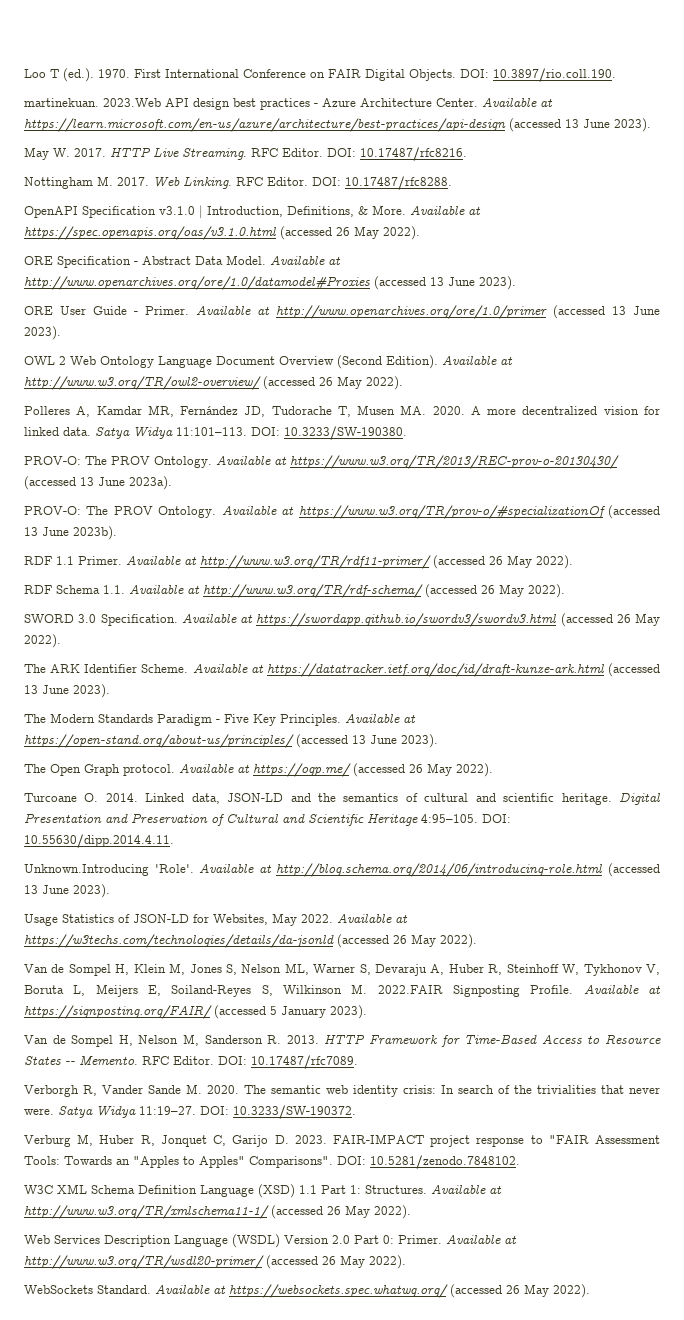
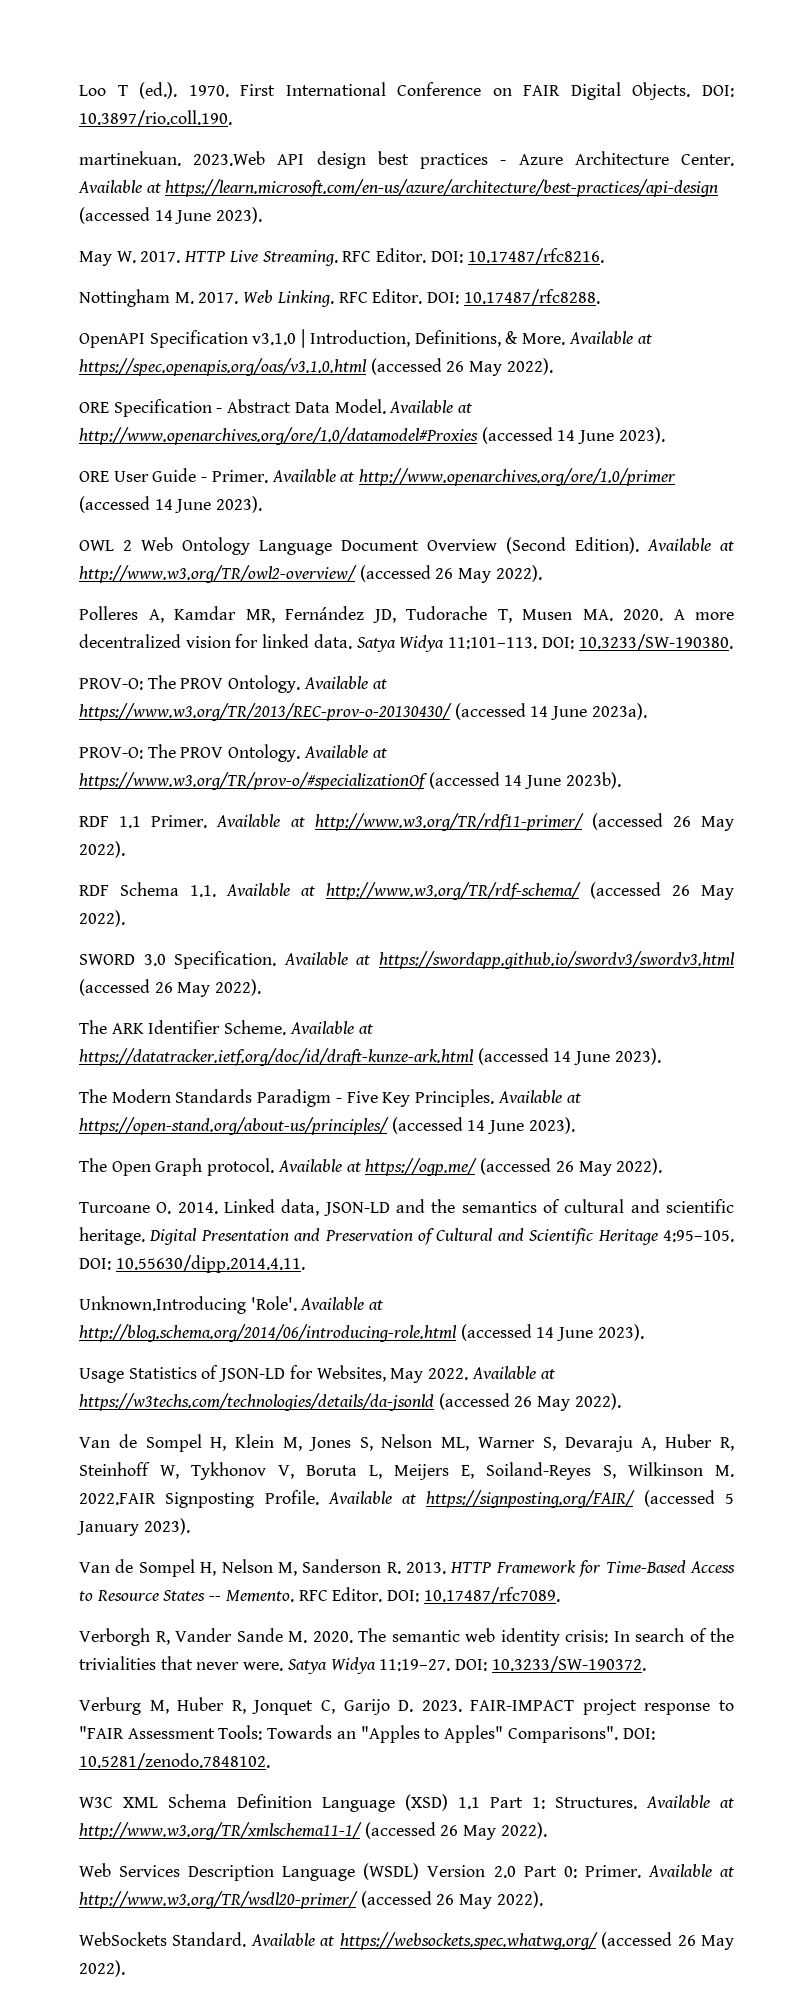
- Available at https://learn.microsoft.com/en-us/azure/architecture/best-practices/api-design (accessed 13 June 2023).
+ Available at https://learn.microsoft.com/en-us/azure/architecture/best-practices/api-design (accessed 14 June 2023).
- Available at http://www.openarchives.org/ore/1.0/datamodel#Proxies (accessed 13 June 2023).
+ Available at http://www.openarchives.org/ore/1.0/datamodel#Proxies (accessed 14 June 2023).
- Available at http://www.openarchives.org/ore/1.0/primer (accessed 13 June 2023).
+ Available at http://www.openarchives.org/ore/1.0/primer (accessed 14 June 2023).
- Available at https://www.w3.org/TR/2013/REC-prov-o-20130430/ (accessed 13 June 2023a).
+ Available at https://www.w3.org/TR/2013/REC-prov-o-20130430/ (accessed 14 June 2023a).
- Available at https://www.w3.org/TR/prov-o/#specializationOf (accessed 13 June 2023b).
+ Available at https://www.w3.org/TR/prov-o/#specializationOf (accessed 14 June 2023b).
- Available at https://datatracker.ietf.org/doc/id/draft-kunze-ark.html (accessed 13 June 2023).
+ Available at https://datatracker.ietf.org/doc/id/draft-kunze-ark.html (accessed 14 June 2023).
- Available at https://open-stand.org/about-us/principles/ (accessed 13 June 2023).
+ Available at https://open-stand.org/about-us/principles/ (accessed 14 June 2023).
- Available at http://blog.schema.org/2014/06/introducing-role.html (accessed 13 June 2023).
+ Available at http://blog.schema.org/2014/06/introducing-role.html (accessed 14 June 2023).

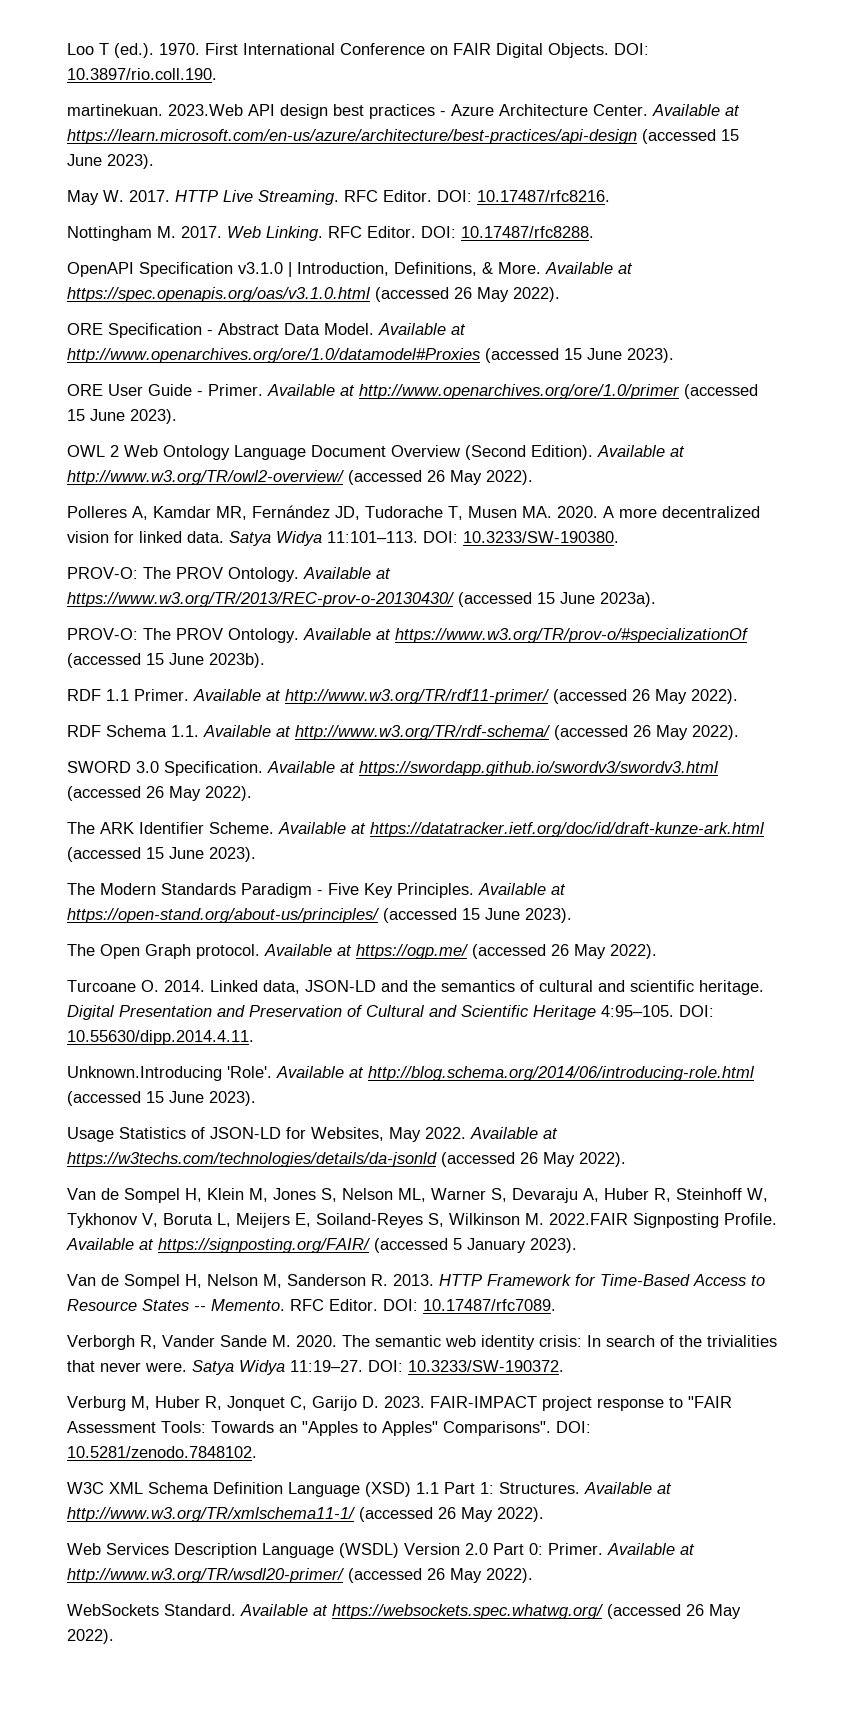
- Available at https://learn.microsoft.com/en-us/azure/architecture/best-practices/api-design (accessed 14 June 2023).
+ Available at https://learn.microsoft.com/en-us/azure/architecture/best-practices/api-design (accessed 15 June 2023).
- Available at http://www.openarchives.org/ore/1.0/datamodel#Proxies (accessed 14 June 2023).
+ Available at http://www.openarchives.org/ore/1.0/datamodel#Proxies (accessed 15 June 2023).
- Available at http://www.openarchives.org/ore/1.0/primer (accessed 14 June 2023).
+ Available at http://www.openarchives.org/ore/1.0/primer (accessed 15 June 2023).
- Available at https://www.w3.org/TR/2013/REC-prov-o-20130430/ (accessed 14 June 2023a).
+ Available at https://www.w3.org/TR/2013/REC-prov-o-20130430/ (accessed 15 June 2023a).
- Available at https://www.w3.org/TR/prov-o/#specializationOf (accessed 14 June 2023b).
+ Available at https://www.w3.org/TR/prov-o/#specializationOf (accessed 15 June 2023b).
- Available at https://datatracker.ietf.org/doc/id/draft-kunze-ark.html (accessed 14 June 2023).
+ Available at https://datatracker.ietf.org/doc/id/draft-kunze-ark.html (accessed 15 June 2023).
- Available at https://open-stand.org/about-us/principles/ (accessed 14 June 2023).
+ Available at https://open-stand.org/about-us/principles/ (accessed 15 June 2023).
- Available at http://blog.schema.org/2014/06/introducing-role.html (accessed 14 June 2023).
+ Available at http://blog.schema.org/2014/06/introducing-role.html (accessed 15 June 2023).

